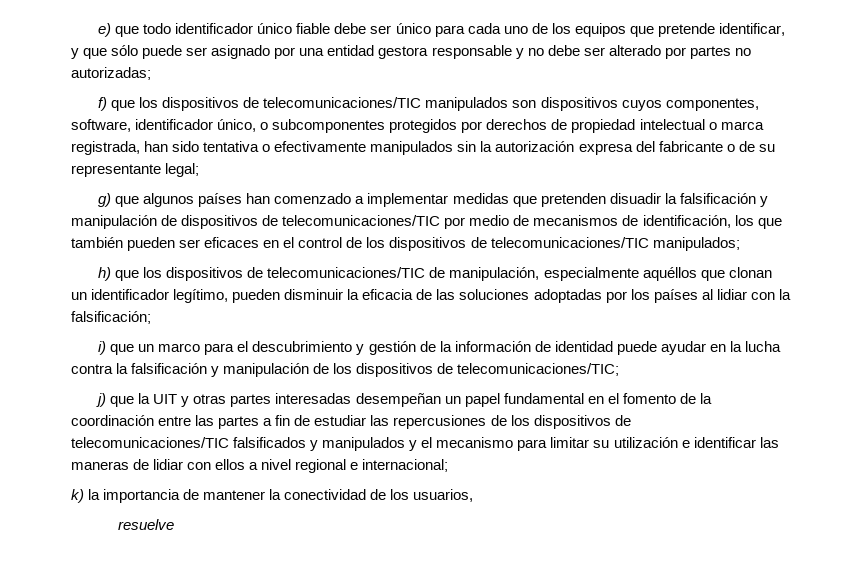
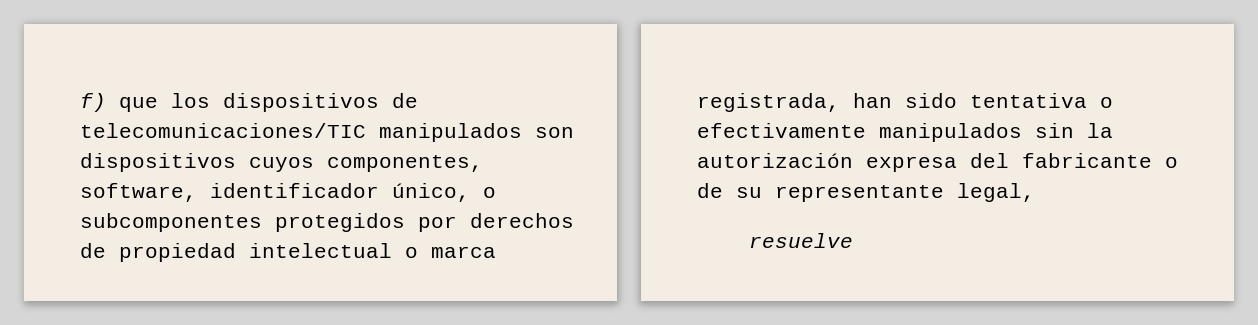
- e) que todo identificador único fiable debe ser único para cada uno de los equipos que pretende identificar, y que sólo puede ser asignado por una entidad gestora responsable y no debe ser alterado por partes no autorizadas;
- f) que los dispositivos de telecomunicaciones/TIC manipulados son dispositivos cuyos componentes, software, identificador único, o subcomponentes protegidos por derechos de propiedad intelectual o marca registrada, han sido tentativa o efectivamente manipulados sin la autorización expresa del fabricante o de su representante legal;
- g) que algunos países han comenzado a implementar medidas que pretenden disuadir la falsificación y manipulación de dispositivos de telecomunicaciones/TIC por medio de mecanismos de identificación, los que también pueden ser eficaces en el control de los dispositivos de telecomunicaciones/TIC manipulados;
- h) que los dispositivos de telecomunicaciones/TIC de manipulación, especialmente aquéllos que clonan un identificador legítimo, pueden disminuir la eficacia de las soluciones adoptadas por los países al lidiar con la falsificación;
- i) que un marco para el descubrimiento y gestión de la información de identidad puede ayudar en la lucha contra la falsificación y manipulación de los dispositivos de telecomunicaciones/TIC;
- j) que la UIT y otras partes interesadas desempeñan un papel fundamental en el fomento de la coordinación entre las partes a fin de estudiar las repercusiones de los dispositivos de telecomunicaciones/TIC falsificados y manipulados y el mecanismo para limitar su utilización e identificar las maneras de lidiar con ellos a nivel regional e internacional;
- k) la importancia de mantener la conectividad de los usuarios,
+ f) que los dispositivos de telecomunicaciones/TIC manipulados son dispositivos cuyos componentes, software, identificador único, o subcomponentes protegidos por derechos de propiedad intelectual o marca registrada, han sido tentativa o efectivamente manipulados sin la autorización expresa del fabricante o de su representante legal,

